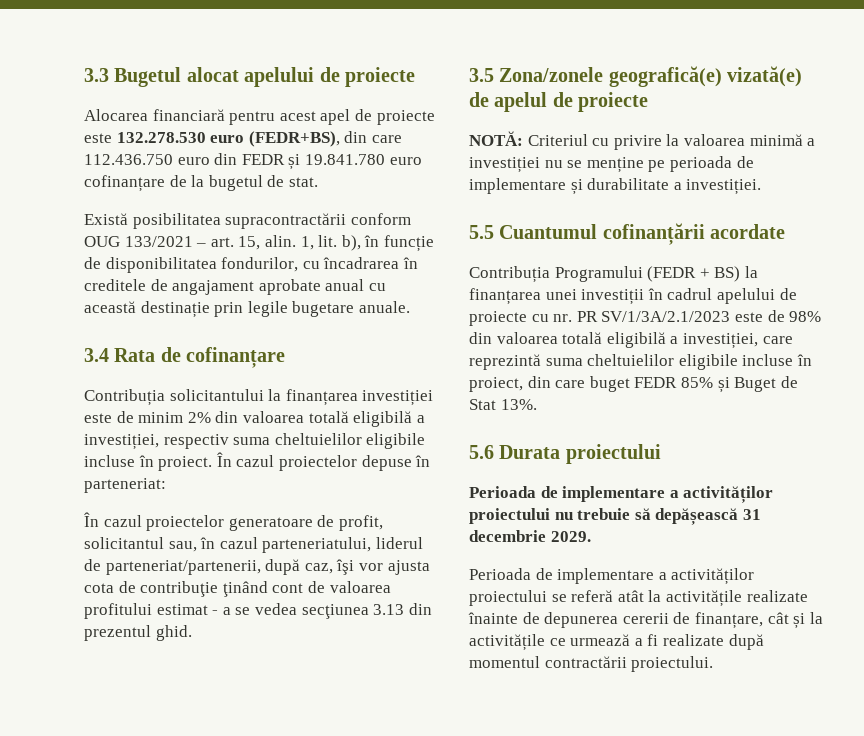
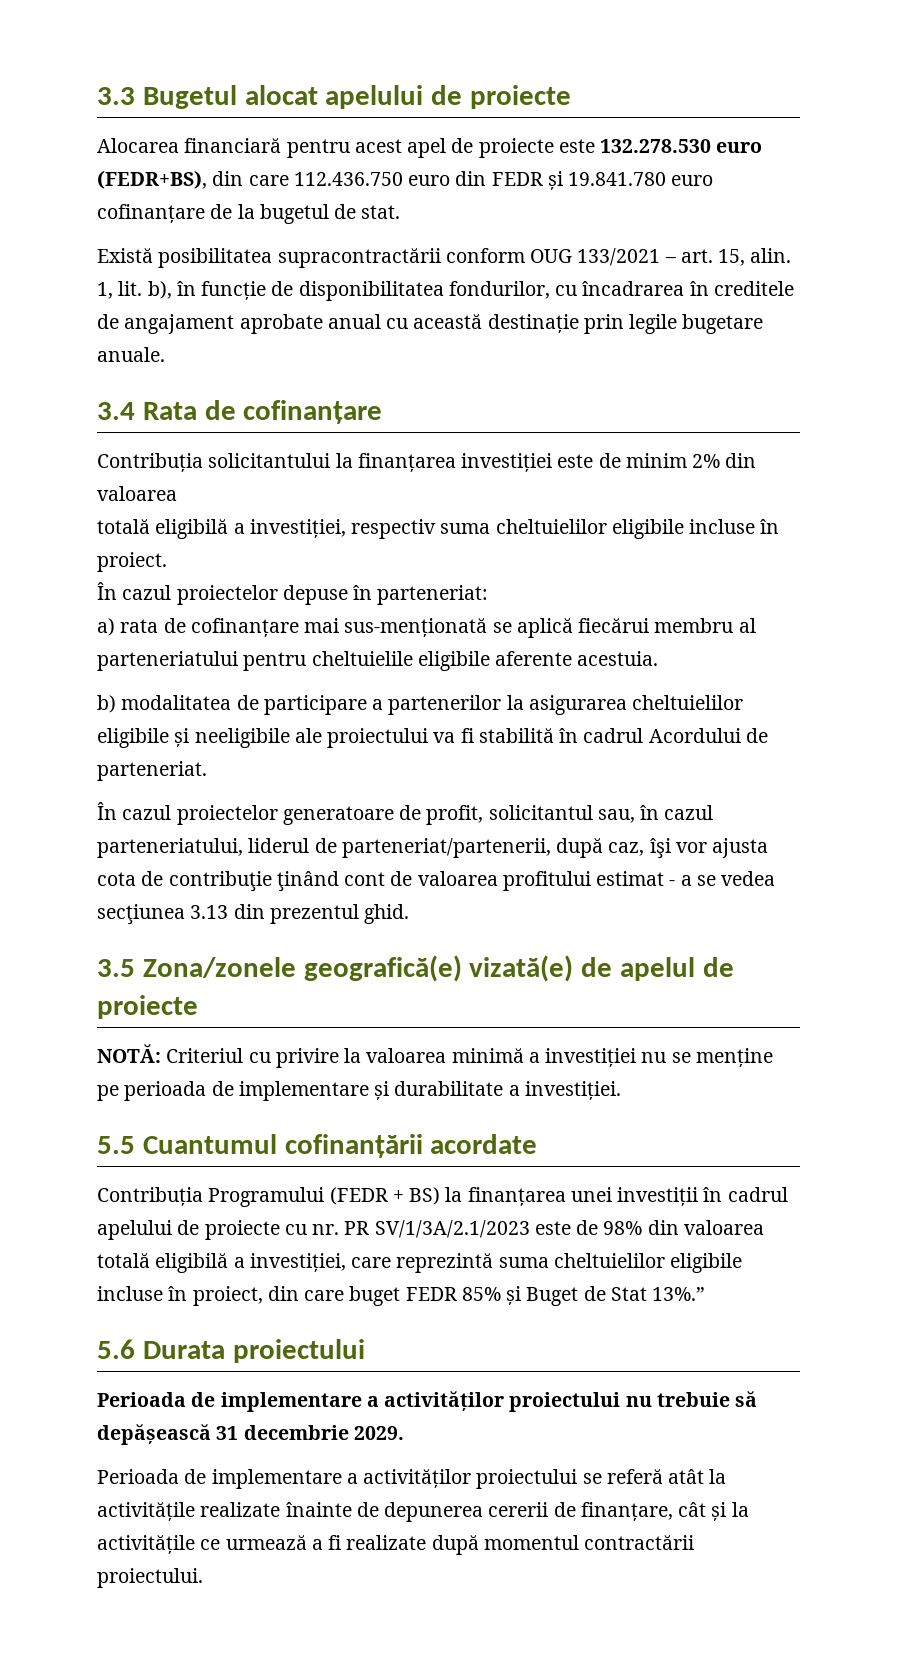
- Contribuția solicitantului la finanțarea investiției este de minim 2% din valoarea totală eligibilă a investiției, respectiv suma cheltuielilor eligibile incluse în proiect. În cazul proiectelor depuse în parteneriat:
+ Contribuția solicitantului la finanțarea investiției este de minim 2% din valoarea
+ totală eligibilă a investiției, respectiv suma cheltuielilor eligibile incluse în proiect.
+ În cazul proiectelor depuse în parteneriat:
+ a) rata de cofinanțare mai sus-menționată se aplică fiecărui membru al parteneriatului pentru cheltuielile eligibile aferente acestuia.
+ b) modalitatea de participare a partenerilor la asigurarea cheltuielilor eligibile și neeligibile ale proiectului va fi stabilită în cadrul Acordului de parteneriat.
- Contribuția Programului (FEDR + BS) la finanțarea unei investiții în cadrul apelului de proiecte cu nr. PR SV/1/3A/2.1/2023 este de 98% din valoarea totală eligibilă a investiției, care reprezintă suma cheltuielilor eligibile incluse în proiect, din care buget FEDR 85% și Buget de Stat 13%.
+ Contribuția Programului (FEDR + BS) la finanțarea unei investiții în cadrul apelului de proiecte cu nr. PR SV/1/3A/2.1/2023 este de 98% din valoarea totală eligibilă a investiției, care reprezintă suma cheltuielilor eligibile incluse în proiect, din care buget FEDR 85% și Buget de Stat 13%.”

